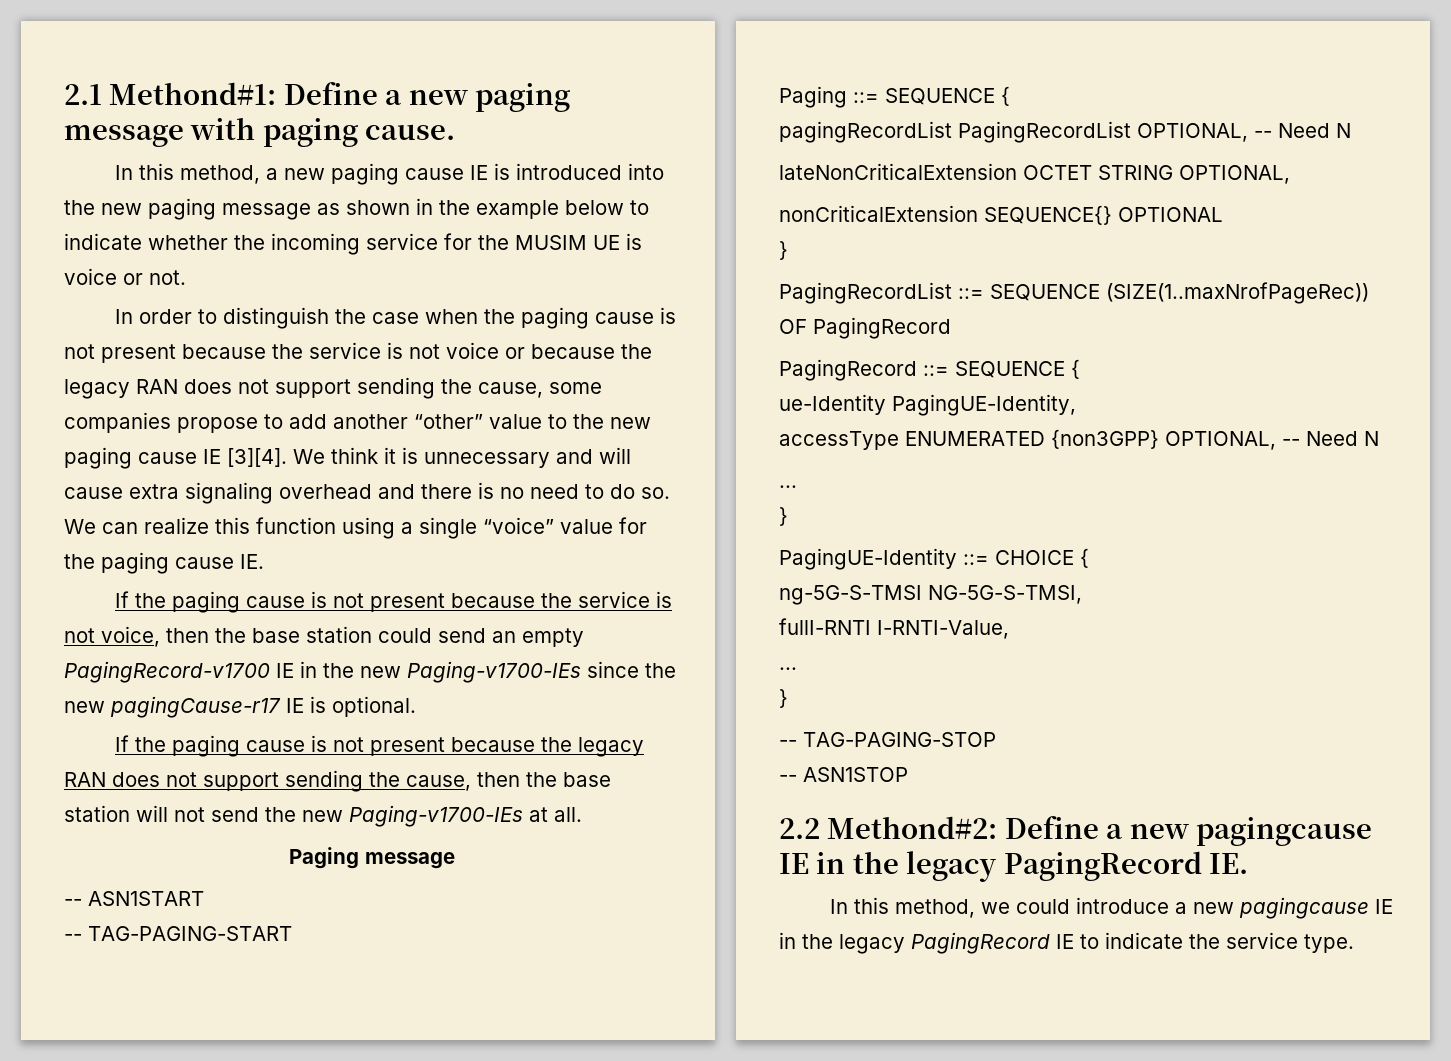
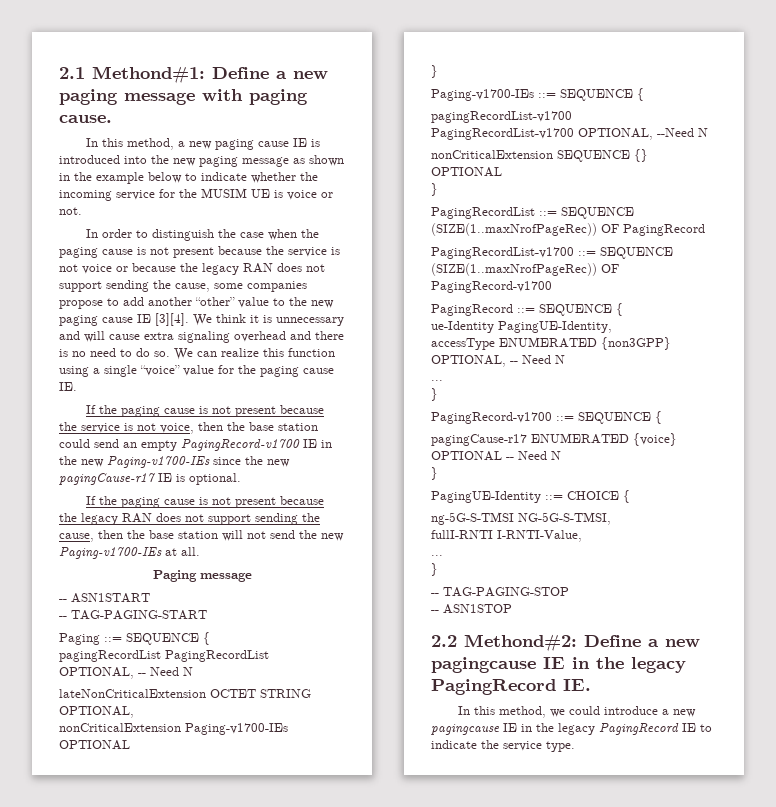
- nonCriticalExtension SEQUENCE{} OPTIONAL
+ nonCriticalExtension Paging-v1700-IEs OPTIONAL
+ }
+ Paging-v1700-IEs ::= SEQUENCE {
+ pagingRecordList-v1700 PagingRecordList-v1700 OPTIONAL, --Need N
+ nonCriticalExtension SEQUENCE {} OPTIONAL
+ PagingRecordList-v1700 ::= SEQUENCE (SIZE(1..maxNrofPageRec)) OF PagingRecord-v1700
+ PagingRecord-v1700 ::= SEQUENCE {
+ pagingCause-r17 ENUMERATED {voice} OPTIONAL -- Need N
+ }

